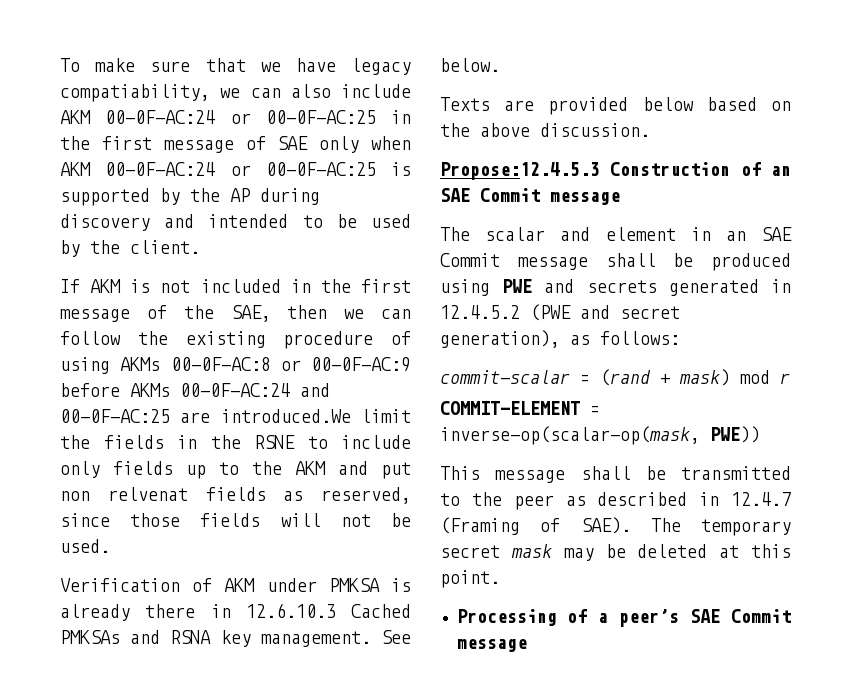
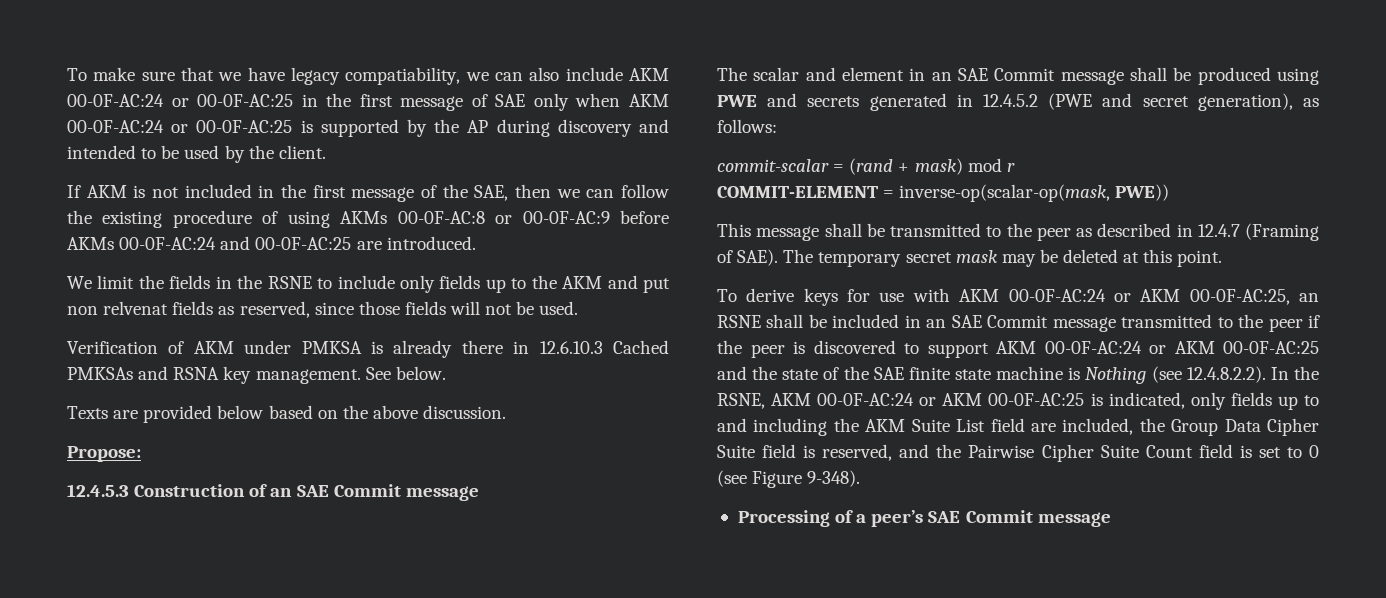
- If AKM is not included in the first message of the SAE, then we can follow the existing procedure of using AKMs 00-0F-AC:8 or 00-0F-AC:9 before AKMs 00-0F-AC:24 and 00-0F-AC:25 are introduced.We limit the fields in the RSNE to include only fields up to the AKM and put non relvenat fields as reserved, since those fields will not be used.
+ If AKM is not included in the first message of the SAE, then we can follow the existing procedure of using AKMs 00-0F-AC:8 or 00-0F-AC:9 before AKMs 00-0F-AC:24 and 00-0F-AC:25 are introduced.
+ We limit the fields in the RSNE to include only fields up to the AKM and put non relvenat fields as reserved, since those fields will not be used.
- Propose:12.4.5.3 Construction of an SAE Commit message
+ Propose:
+ 12.4.5.3 Construction of an SAE Commit message
+ To derive keys for use with AKM 00-0F-AC:24 or AKM 00-0F-AC:25, an RSNE shall be included in an SAE Commit message transmitted to the peer if the peer is discovered to support AKM 00-0F-AC:24 or AKM 00-0F-AC:25 and the state of the SAE finite state machine is Nothing (see 12.4.8.2.2). In the RSNE, AKM 00-0F-AC:24 or AKM 00-0F-AC:25 is indicated, only fields up to and including the AKM Suite List field are included, the Group Data Cipher Suite field is reserved, and the Pairwise Cipher Suite Count field is set to 0 (see Figure 9-348).

